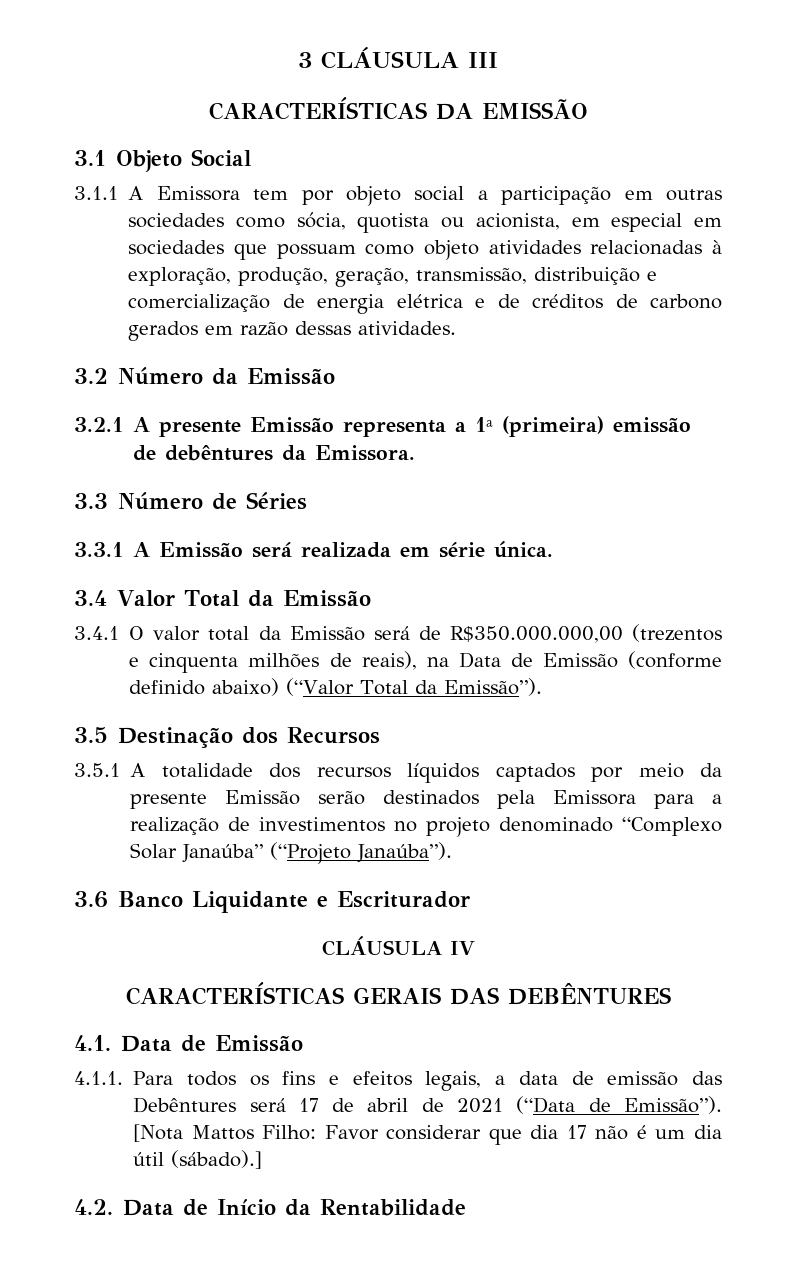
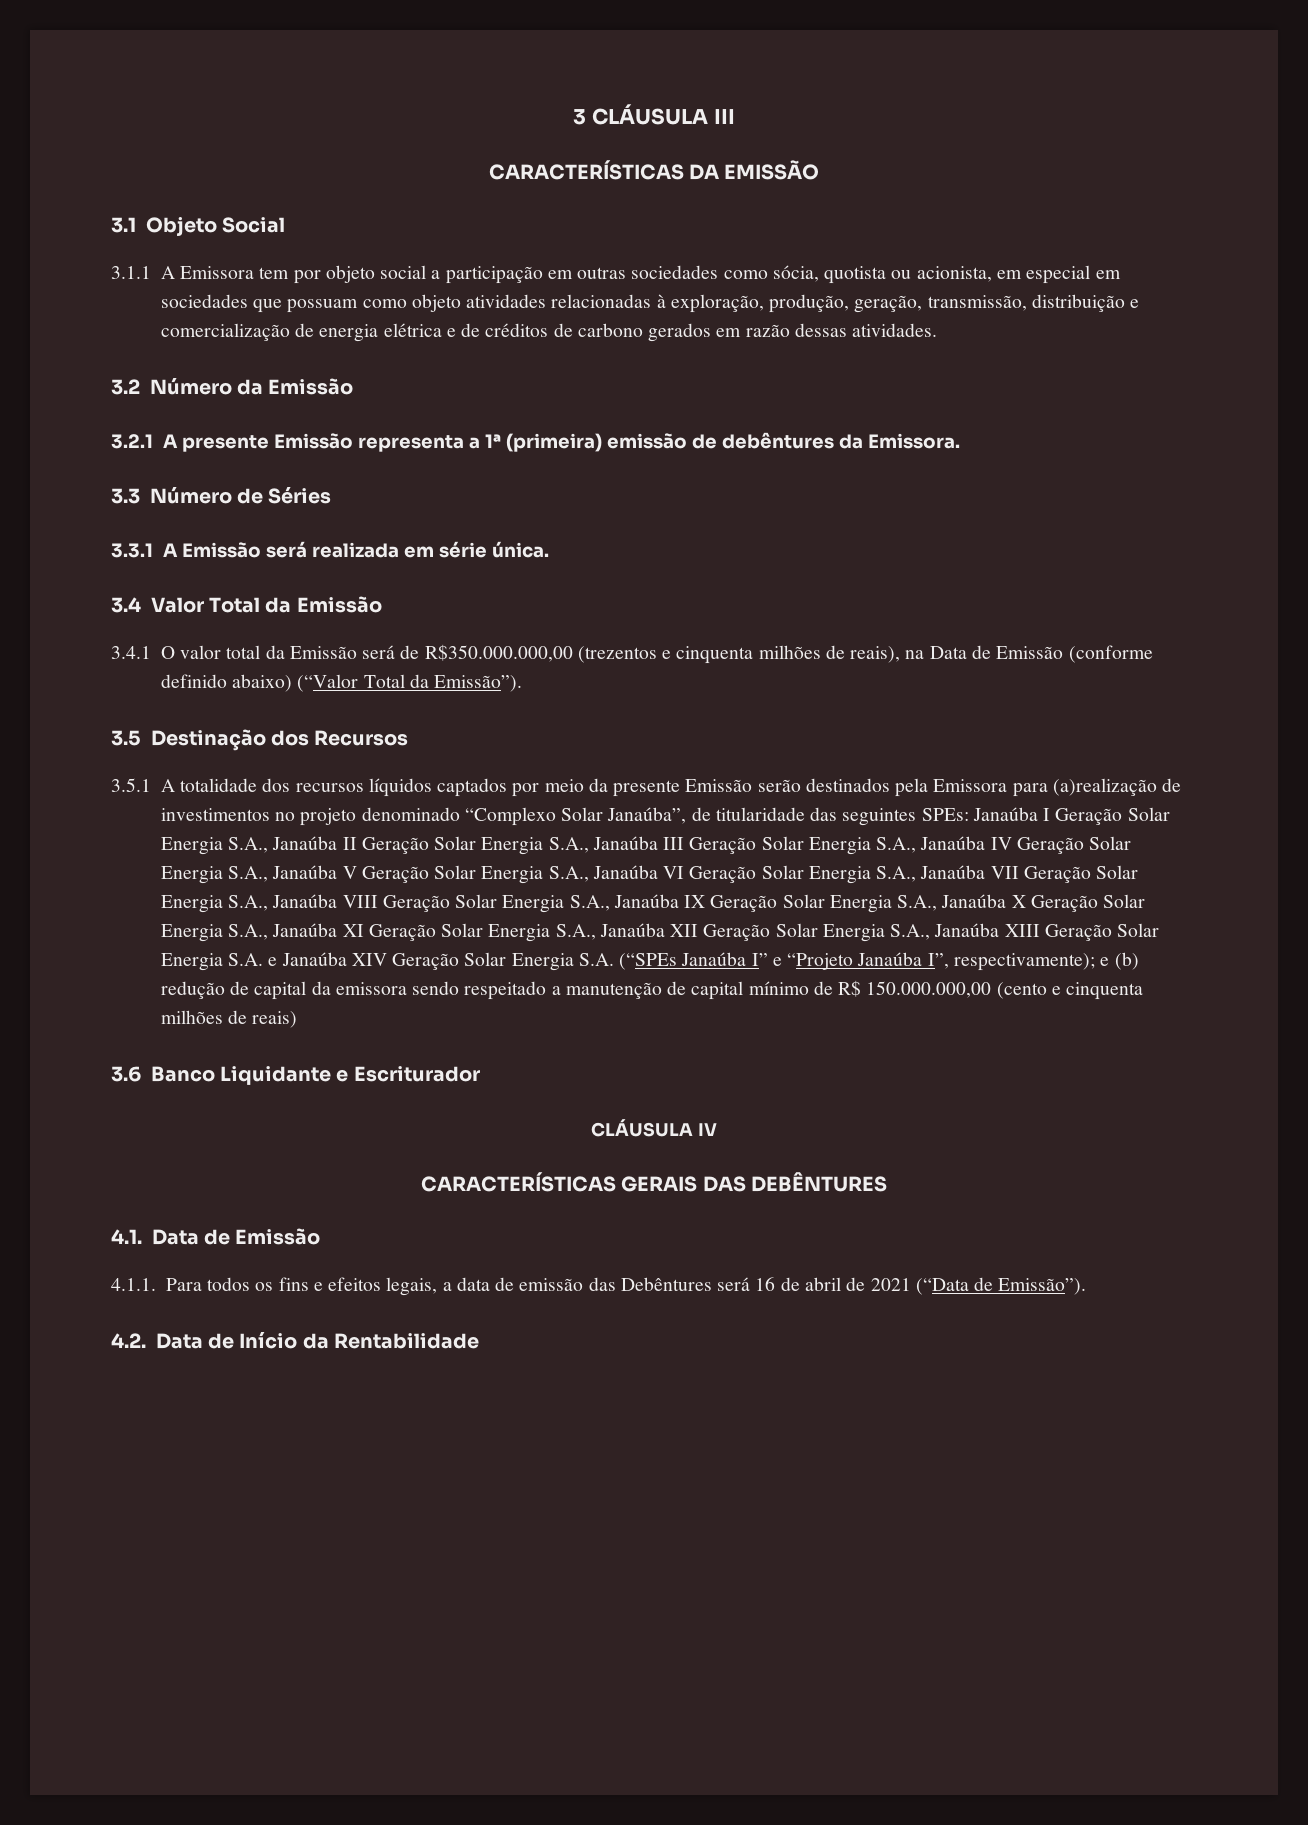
- 3.5.1 A totalidade dos recursos líquidos captados por meio da presente Emissão serão destinados pela Emissora para a realização de investimentos no projeto denominado “Complexo Solar Janaúba” (“Projeto Janaúba”).
+ 3.5.1 A totalidade dos recursos líquidos captados por meio da presente Emissão serão destinados pela Emissora para (a)realização de investimentos no projeto denominado “Complexo Solar Janaúba”, de titularidade das seguintes SPEs: Janaúba I Geração Solar Energia S.A., Janaúba II Geração Solar Energia S.A., Janaúba III Geração Solar Energia S.A., Janaúba IV Geração Solar Energia S.A., Janaúba V Geração Solar Energia S.A., Janaúba VI Geração Solar Energia S.A., Janaúba VII Geração Solar Energia S.A., Janaúba VIII Geração Solar Energia S.A., Janaúba IX Geração Solar Energia S.A., Janaúba X Geração Solar Energia S.A., Janaúba XI Geração Solar Energia S.A., Janaúba XII Geração Solar Energia S.A., Janaúba XIII Geração Solar Energia S.A. e Janaúba XIV Geração Solar Energia S.A. (“SPEs Janaúba I” e “Projeto Janaúba I”, respectivamente); e (b) redução de capital da emissora sendo respeitado a manutenção de capital mínimo de R$ 150.000.000,00 (cento e cinquenta milhões de reais)
- 4.1.1. Para todos os fins e efeitos legais, a data de emissão das Debêntures será 17 de abril de 2021 (“Data de Emissão”). [Nota Mattos Filho: Favor considerar que dia 17 não é um dia útil (sábado).]
+ 4.1.1. Para todos os fins e efeitos legais, a data de emissão das Debêntures será 16 de abril de 2021 (“Data de Emissão”).

